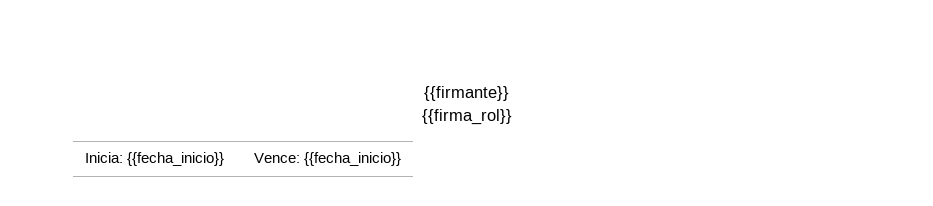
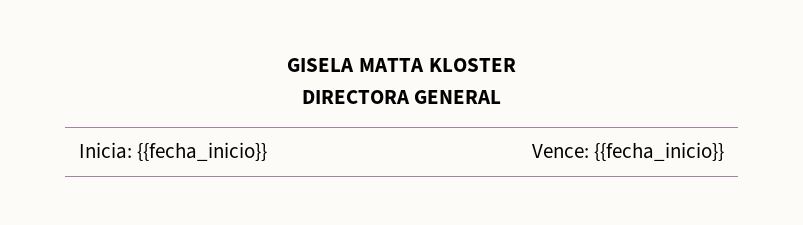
- {{firmante}}
- {{firma_rol}}
+ GISELA MATTA KLOSTER
+ DIRECTORA GENERAL

